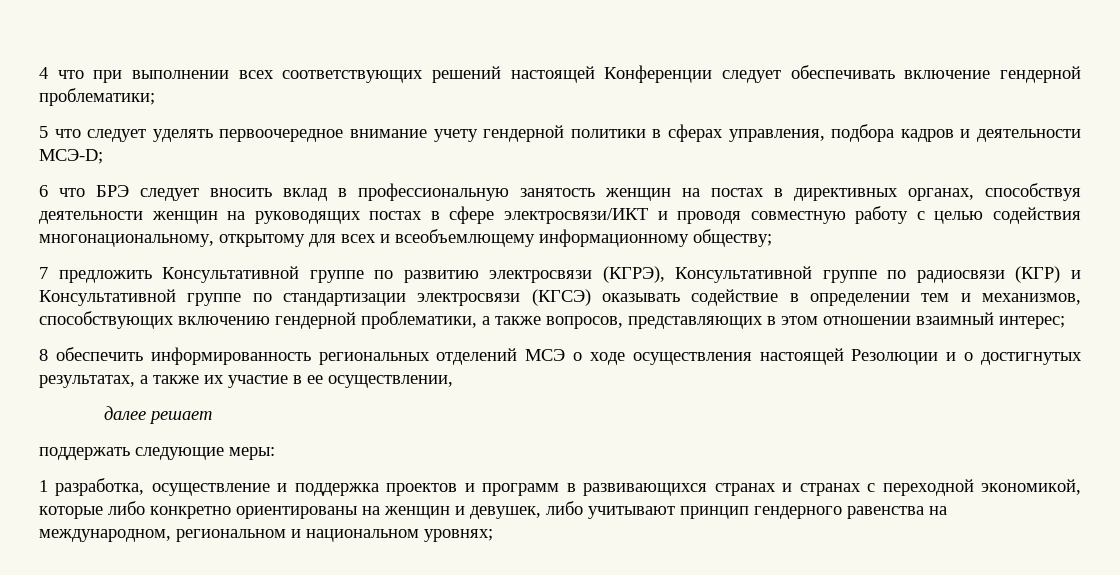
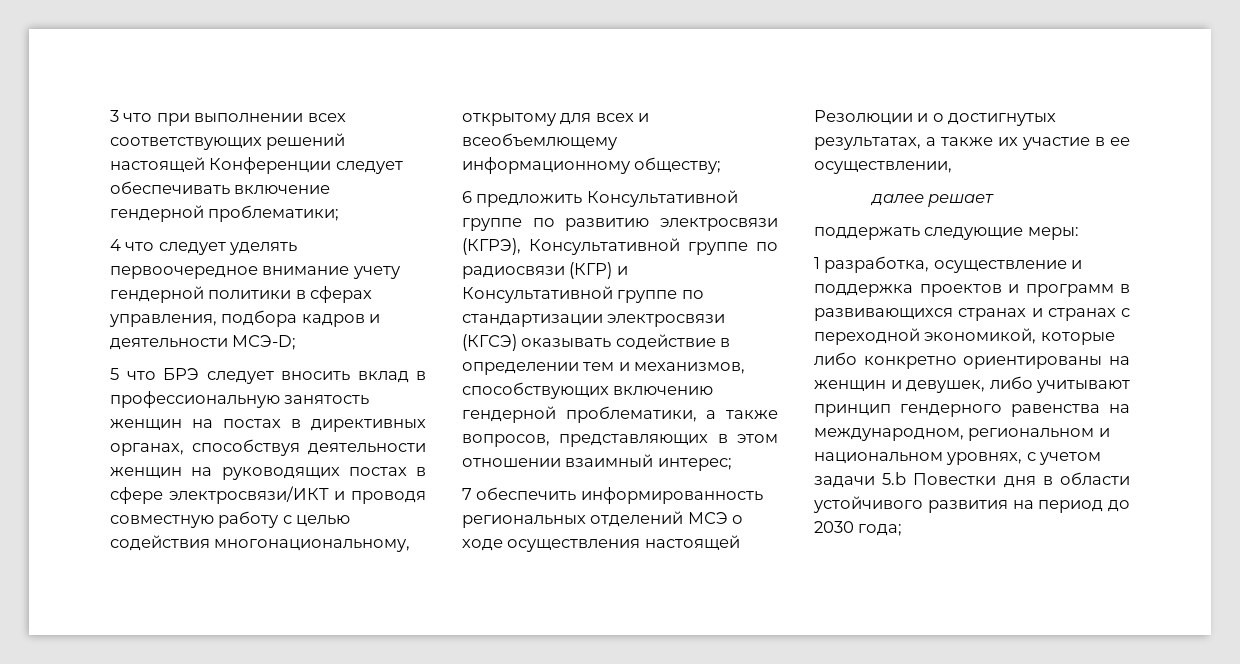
- 4 что при выполнении всех соответствующих решений настоящей Конференции следует обеспечивать включение гендерной проблематики;
+ 3 что при выполнении всех соответствующих решений настоящей Конференции следует обеспечивать включение гендерной проблематики;
- 5 что следует уделять первоочередное внимание учету гендерной политики в сферах управления, подбора кадров и деятельности МСЭ-D;
+ 4 что следует уделять первоочередное внимание учету гендерной политики в сферах управления, подбора кадров и деятельности МСЭ-D;
- 6 что БРЭ следует вносить вклад в профессиональную занятость женщин на постах в директивных органах, способствуя деятельности женщин на руководящих постах в сфере электросвязи/ИКТ и проводя совместную работу с целью содействия многонациональному, открытому для всех и всеобъемлющему информационному обществу;
+ 5 что БРЭ следует вносить вклад в профессиональную занятость женщин на постах в директивных органах, способствуя деятельности женщин на руководящих постах в сфере электросвязи/ИКТ и проводя совместную работу с целью содействия многонациональному, открытому для всех и всеобъемлющему информационному обществу;
- 7 предложить Консультативной группе по развитию электросвязи (КГРЭ), Консультативной группе по радиосвязи (КГР) и Консультативной группе по стандартизации электросвязи (КГСЭ) оказывать содействие в определении тем и механизмов, способствующих включению гендерной проблематики, а также вопросов, представляющих в этом отношении взаимный интерес;
+ 6 предложить Консультативной группе по развитию электросвязи (КГРЭ), Консультативной группе по радиосвязи (КГР) и Консультативной группе по стандартизации электросвязи (КГСЭ) оказывать содействие в определении тем и механизмов, способствующих включению гендерной проблематики, а также вопросов, представляющих в этом отношении взаимный интерес;
- 8 обеспечить информированность региональных отделений МСЭ о ходе осуществления настоящей Резолюции и о достигнутых результатах, а также их участие в ее осуществлении,
+ 7 обеспечить информированность региональных отделений МСЭ о ходе осуществления настоящей Резолюции и о достигнутых результатах, а также их участие в ее осуществлении,
- 1 разработка, осуществление и поддержка проектов и программ в развивающихся странах и странах с переходной экономикой, которые либо конкретно ориентированы на женщин и девушек, либо учитывают принцип гендерного равенства на международном, региональном и национальном уровнях;
+ 1 разработка, осуществление и поддержка проектов и программ в развивающихся странах и странах с переходной экономикой, которые либо конкретно ориентированы на женщин и девушек, либо учитывают принцип гендерного равенства на международном, региональном и национальном уровнях, с учетом задачи 5.b Повестки дня в области устойчивого развития на период до 2030 года;

